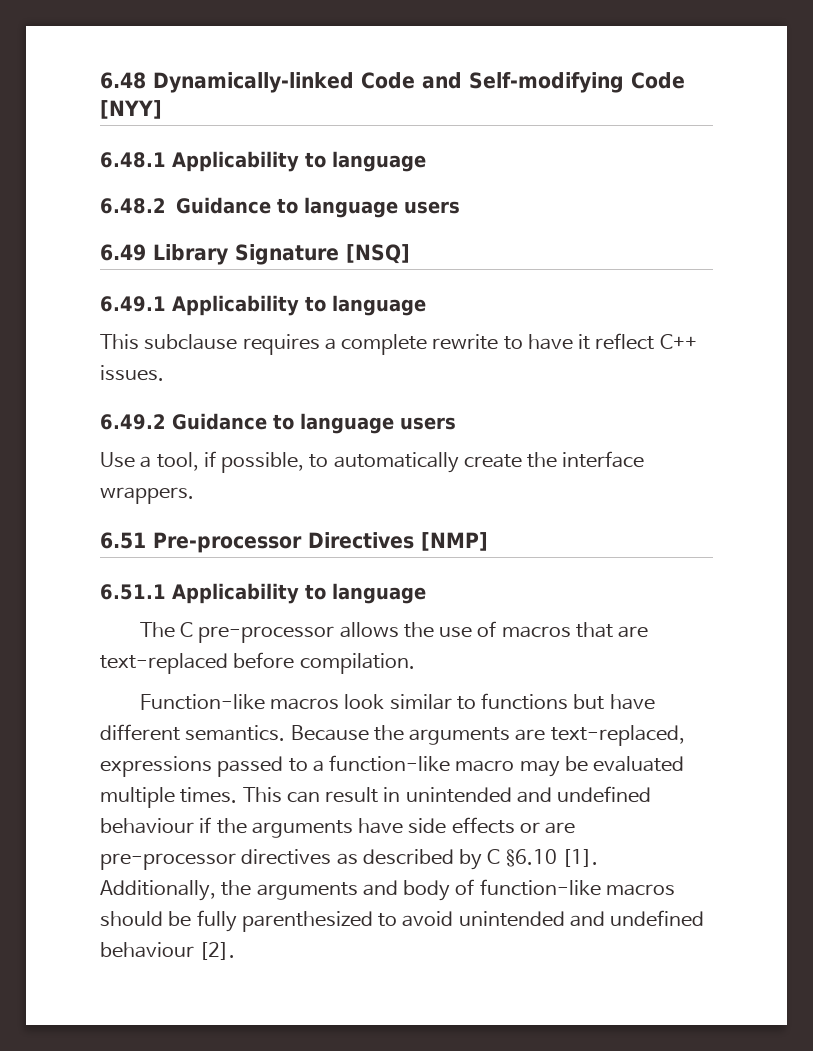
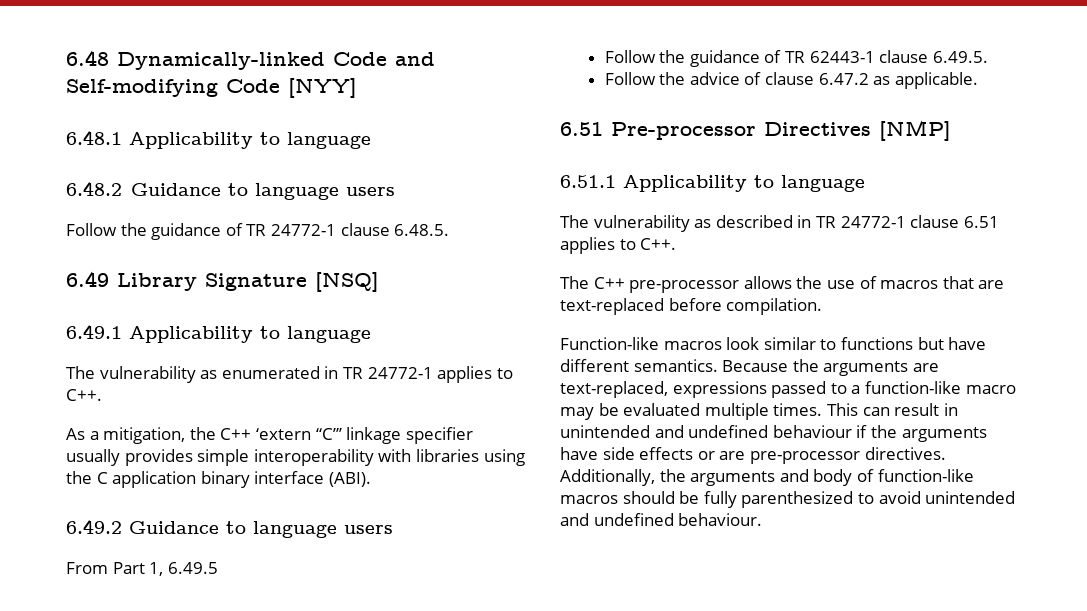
+ Follow the guidance of TR 24772-1 clause 6.48.5.
- This subclause requires a complete rewrite to have it reflect C++ issues.
+ The vulnerability as enumerated in TR 24772-1 applies to C++.
+ As a mitigation, the C++ ‘extern “C”’ linkage specifier usually provides simple interoperability with libraries using the C application binary interface (ABI).
- Use a tool, if possible, to automatically create the interface wrappers.
+ From Part 1, 6.49.5
+ Follow the guidance of TR 62443-1 clause 6.49.5.
+ Follow the advice of clause 6.47.2 as applicable.
- The C pre-processor allows the use of macros that are text-replaced before compilation.
+ The vulnerability as described in TR 24772-1 clause 6.51 applies to C++.
+ The C++ pre-processor allows the use of macros that are text-replaced before compilation.
- This can result in unintended and undefined behaviour if the arguments have side effects or are pre-processor directives as described by C §6.10 [1].
+ This can result in unintended and undefined behaviour if the arguments have side effects or are pre-processor directives.
- Additionally, the arguments and body of function-like macros should be fully parenthesized to avoid unintended and undefined behaviour [2].
+ Additionally, the arguments and body of function-like macros should be fully parenthesized to avoid unintended and undefined behaviour.

